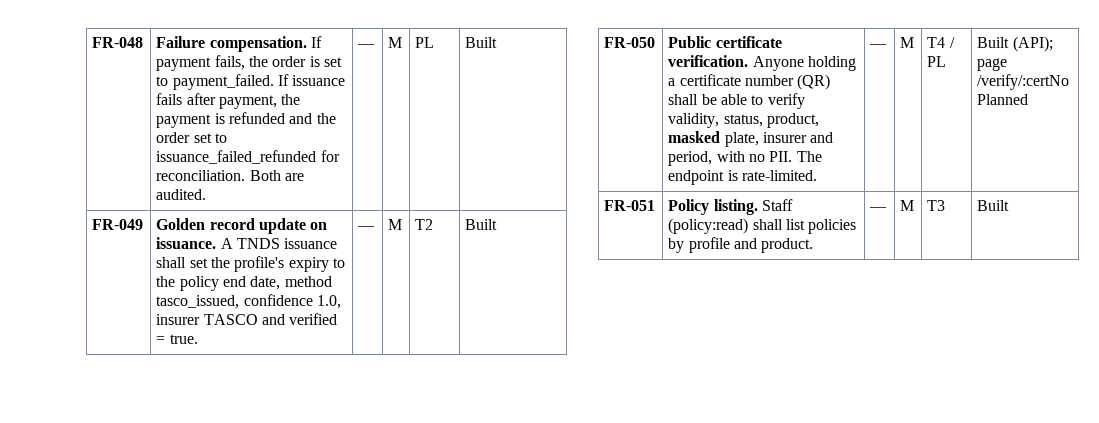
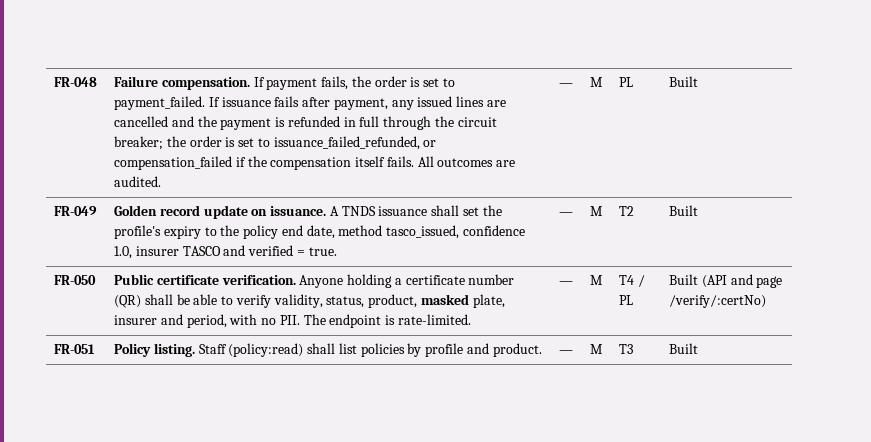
- If issuance fails after payment, the payment is refunded and the order set to issuance_failed_refunded for reconciliation. Both are audited.
+ If issuance fails after payment, any issued lines are cancelled and the payment is refunded in full through the circuit breaker; the order is set to issuance_failed_refunded, or compensation_failed if the compensation itself fails. All outcomes are audited.
- FR-050 | Public certificate verification. Anyone holding a certificate number (QR) shall be able to verify validity, status, product, masked plate, insurer and period, with no PII. The endpoint is rate-limited. | — | M | T4 / PL | Built (API); page /verify/:certNo Planned
+ FR-050 | Public certificate verification. Anyone holding a certificate number (QR) shall be able to verify validity, status, product, masked plate, insurer and period, with no PII. The endpoint is rate-limited. | — | M | T4 / PL | Built (API and page /verify/:certNo)

